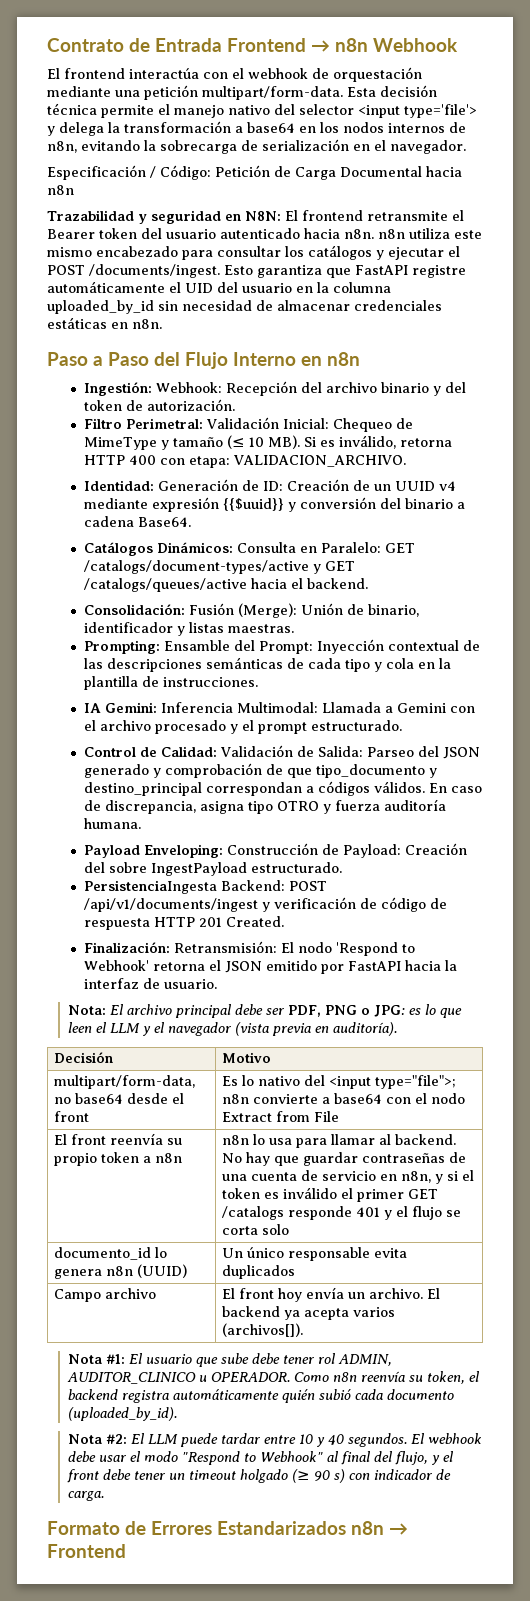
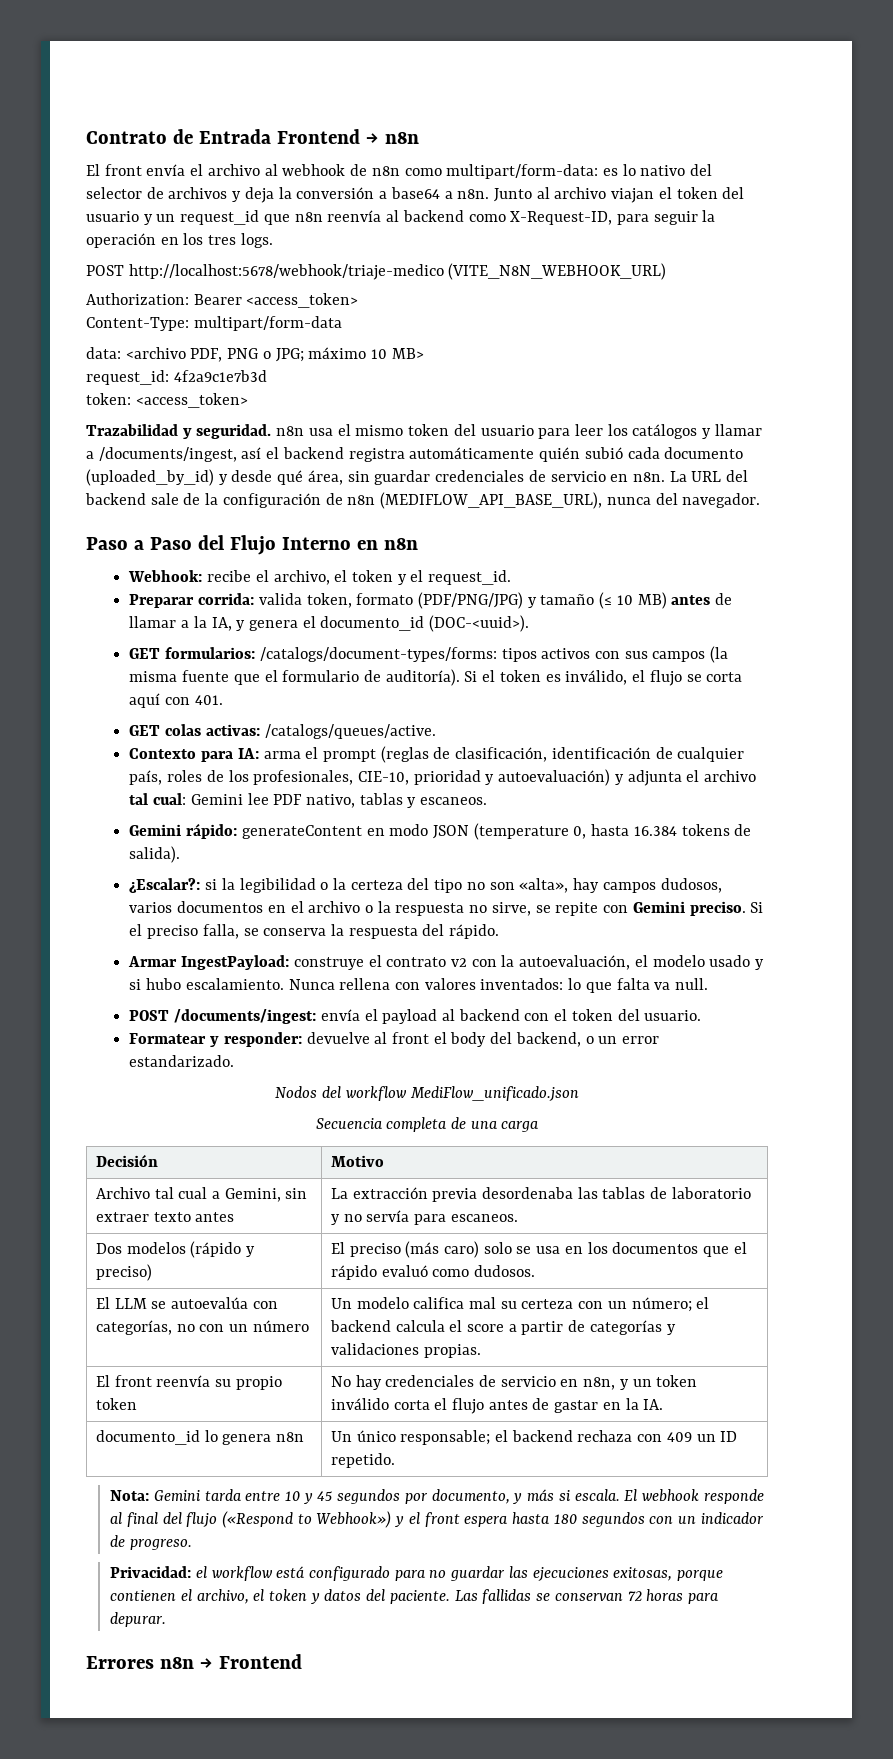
- Contrato de Entrada Frontend → n8n Webhook
- El frontend interactúa con el webhook de orquestación mediante una petición multipart/form-data. Esta decisión técnica permite el manejo nativo del selector <input type='file'> y delega la transformación a base64 en los nodos internos de n8n, evitando la sobrecarga de serialización en el navegador.
- Especificación / Código: Petición de Carga Documental hacia n8n
- Trazabilidad y seguridad en N8N: El frontend retransmite el Bearer token del usuario autenticado hacia n8n. n8n utiliza este mismo encabezado para consultar los catálogos y ejecutar el POST /documents/ingest. Esto garantiza que FastAPI registre automáticamente el UID del usuario en la columna uploaded_by_id sin necesidad de almacenar credenciales estáticas en n8n.
+ Contrato de Entrada Frontend → n8n
+ El front envía el archivo al webhook de n8n como multipart/form-data: es lo nativo del selector de archivos y deja la conversión a base64 a n8n. Junto al archivo viajan el token del usuario y un request_id que n8n reenvía al backend como X-Request-ID, para seguir la operación en los tres logs.
+ POST http://localhost:5678/webhook/triaje-medico (VITE_N8N_WEBHOOK_URL)
+ Authorization: Bearer <access_token>
+ Content-Type: multipart/form-data
+ data: <archivo PDF, PNG o JPG; máximo 10 MB>
+ request_id: 4f2a9c1e7b3d
+ token: <access_token>
+ Trazabilidad y seguridad. n8n usa el mismo token del usuario para leer los catálogos y llamar a /documents/ingest, así el backend registra automáticamente quién subió cada documento (uploaded_by_id) y desde qué área, sin guardar credenciales de servicio en n8n. La URL del backend sale de la configuración de n8n (MEDIFLOW_API_BASE_URL), nunca del navegador.
- Ingestión: Webhook: Recepción del archivo binario y del token de autorización.
- Filtro Perimetral: Validación Inicial: Chequeo de MimeType y tamaño (≤ 10 MB). Si es inválido, retorna HTTP 400 con etapa: VALIDACION_ARCHIVO.
- Identidad: Generación de ID: Creación de un UUID v4 mediante expresión {{$uuid}} y conversión del binario a cadena Base64.
- Catálogos Dinámicos: Consulta en Paralelo: GET /catalogs/document-types/active y GET /catalogs/queues/active hacia el backend.
- Consolidación: Fusión (Merge): Unión de binario, identificador y listas maestras.
- Prompting: Ensamble del Prompt: Inyección contextual de las descripciones semánticas de cada tipo y cola en la plantilla de instrucciones.
- IA Gemini: Inferencia Multimodal: Llamada a Gemini con el archivo procesado y el prompt estructurado.
- Control de Calidad: Validación de Salida: Parseo del JSON generado y comprobación de que tipo_documento y destino_principal correspondan a códigos válidos. En caso de discrepancia, asigna tipo OTRO y fuerza auditoría humana.
- Payload Enveloping: Construcción de Payload: Creación del sobre IngestPayload estructurado.
- PersistenciaIngesta Backend: POST /api/v1/documents/ingest y verificación de código de respuesta HTTP 201 Created.
- Finalización: Retransmisión: El nodo 'Respond to Webhook' retorna el JSON emitido por FastAPI hacia la interfaz de usuario.
- Nota: El archivo principal debe ser PDF, PNG o JPG: es lo que leen el LLM y el navegador (vista previa en auditoría).
+ Webhook: recibe el archivo, el token y el request_id.
+ Preparar corrida: valida token, formato (PDF/PNG/JPG) y tamaño (≤ 10 MB) antes de llamar a la IA, y genera el documento_id (DOC-<uuid>).
+ GET formularios: /catalogs/document-types/forms: tipos activos con sus campos (la misma fuente que el formulario de auditoría). Si el token es inválido, el flujo se corta aquí con 401.
+ GET colas activas: /catalogs/queues/active.
+ Contexto para IA: arma el prompt (reglas de clasificación, identificación de cualquier país, roles de los profesionales, CIE-10, prioridad y autoevaluación) y adjunta el archivo tal cual: Gemini lee PDF nativo, tablas y escaneos.
+ Gemini rápido: generateContent en modo JSON (temperature 0, hasta 16.384 tokens de salida).
+ ¿Escalar?: si la legibilidad o la certeza del tipo no son «alta», hay campos dudosos, varios documentos en el archivo o la respuesta no sirve, se repite con Gemini preciso. Si el preciso falla, se conserva la respuesta del rápido.
+ Armar IngestPayload: construye el contrato v2 con la autoevaluación, el modelo usado y si hubo escalamiento. Nunca rellena con valores inventados: lo que falta va null.
+ POST /documents/ingest: envía el payload al backend con el token del usuario.
+ Formatear y responder: devuelve al front el body del backend, o un error estandarizado.
+ Nodos del workflow MediFlow_unificado.json
+ Secuencia completa de una carga
  Decisión | Motivo
- multipart/form-data, no base64 desde el front | Es lo nativo del <input type="file">; n8n convierte a base64 con el nodo Extract from File
+ Archivo tal cual a Gemini, sin extraer texto antes | La extracción previa desordenaba las tablas de laboratorio y no servía para escaneos.
+ Dos modelos (rápido y preciso) | El preciso (más caro) solo se usa en los documentos que el rápido evaluó como dudosos.
+ El LLM se autoevalúa con categorías, no con un número | Un modelo califica mal su certeza con un número; el backend calcula el score a partir de categorías y validaciones propias.
- El front reenvía su propio token a n8n | n8n lo usa para llamar al backend. No hay que guardar contraseñas de una cuenta de servicio en n8n, y si el token es inválido el primer GET /catalogs responde 401 y el flujo se corta solo
+ El front reenvía su propio token | No hay credenciales de servicio en n8n, y un token inválido corta el flujo antes de gastar en la IA.
- documento_id lo genera n8n (UUID) | Un único responsable evita duplicados
- Campo archivo | El front hoy envía un archivo. El backend ya acepta varios (archivos[]).
- Nota #1: El usuario que sube debe tener rol ADMIN, AUDITOR_CLINICO u OPERADOR. Como n8n reenvía su token, el backend registra automáticamente quién subió cada documento (uploaded_by_id).
- Nota #2: El LLM puede tardar entre 10 y 40 segundos. El webhook debe usar el modo "Respond to Webhook" al final del flujo, y el front debe tener un timeout holgado (≥ 90 s) con indicador de carga.
- Formato de Errores Estandarizados n8n → Frontend
+ documento_id lo genera n8n | Un único responsable; el backend rechaza con 409 un ID repetido.
+ Nota: Gemini tarda entre 10 y 45 segundos por documento, y más si escala. El webhook responde al final del flujo («Respond to Webhook») y el front espera hasta 180 segundos con un indicador de progreso.
+ Privacidad: el workflow está configurado para no guardar las ejecuciones exitosas, porque contienen el archivo, el token y datos del paciente. Las fallidas se conservan 72 horas para depurar.
+ Errores n8n → Frontend

